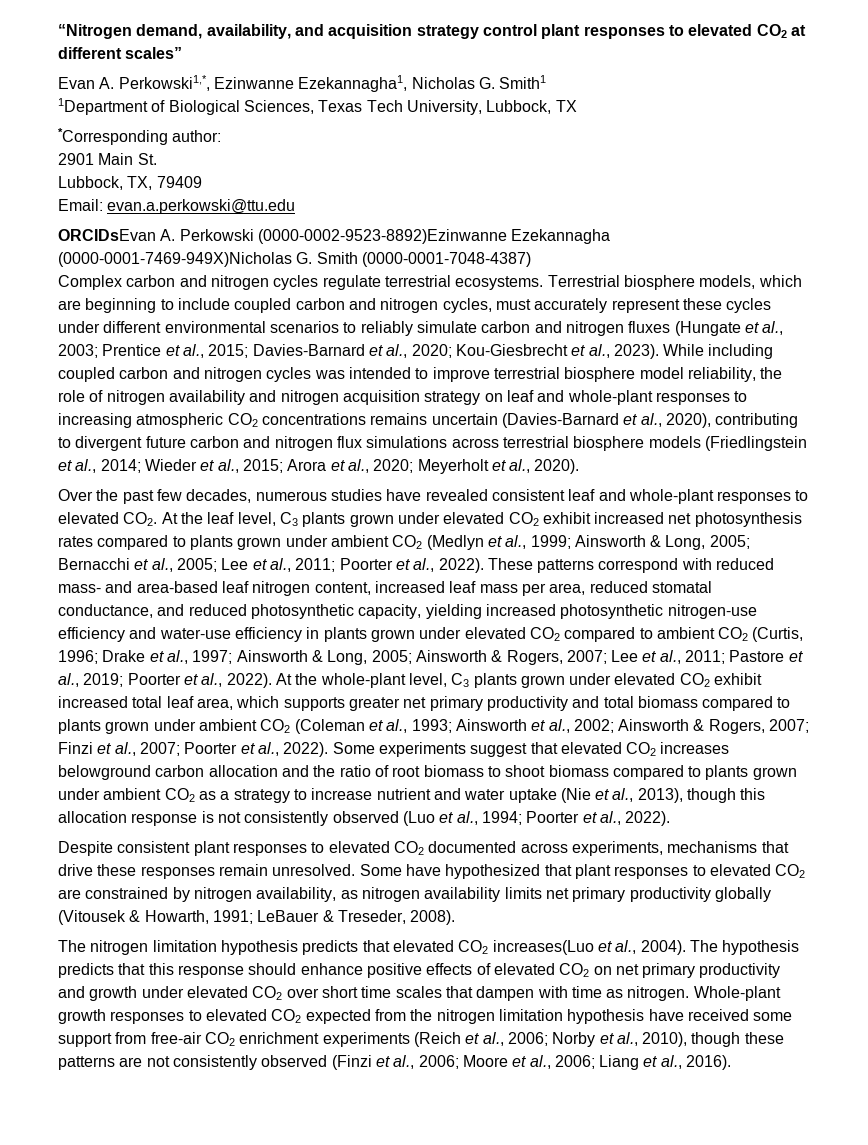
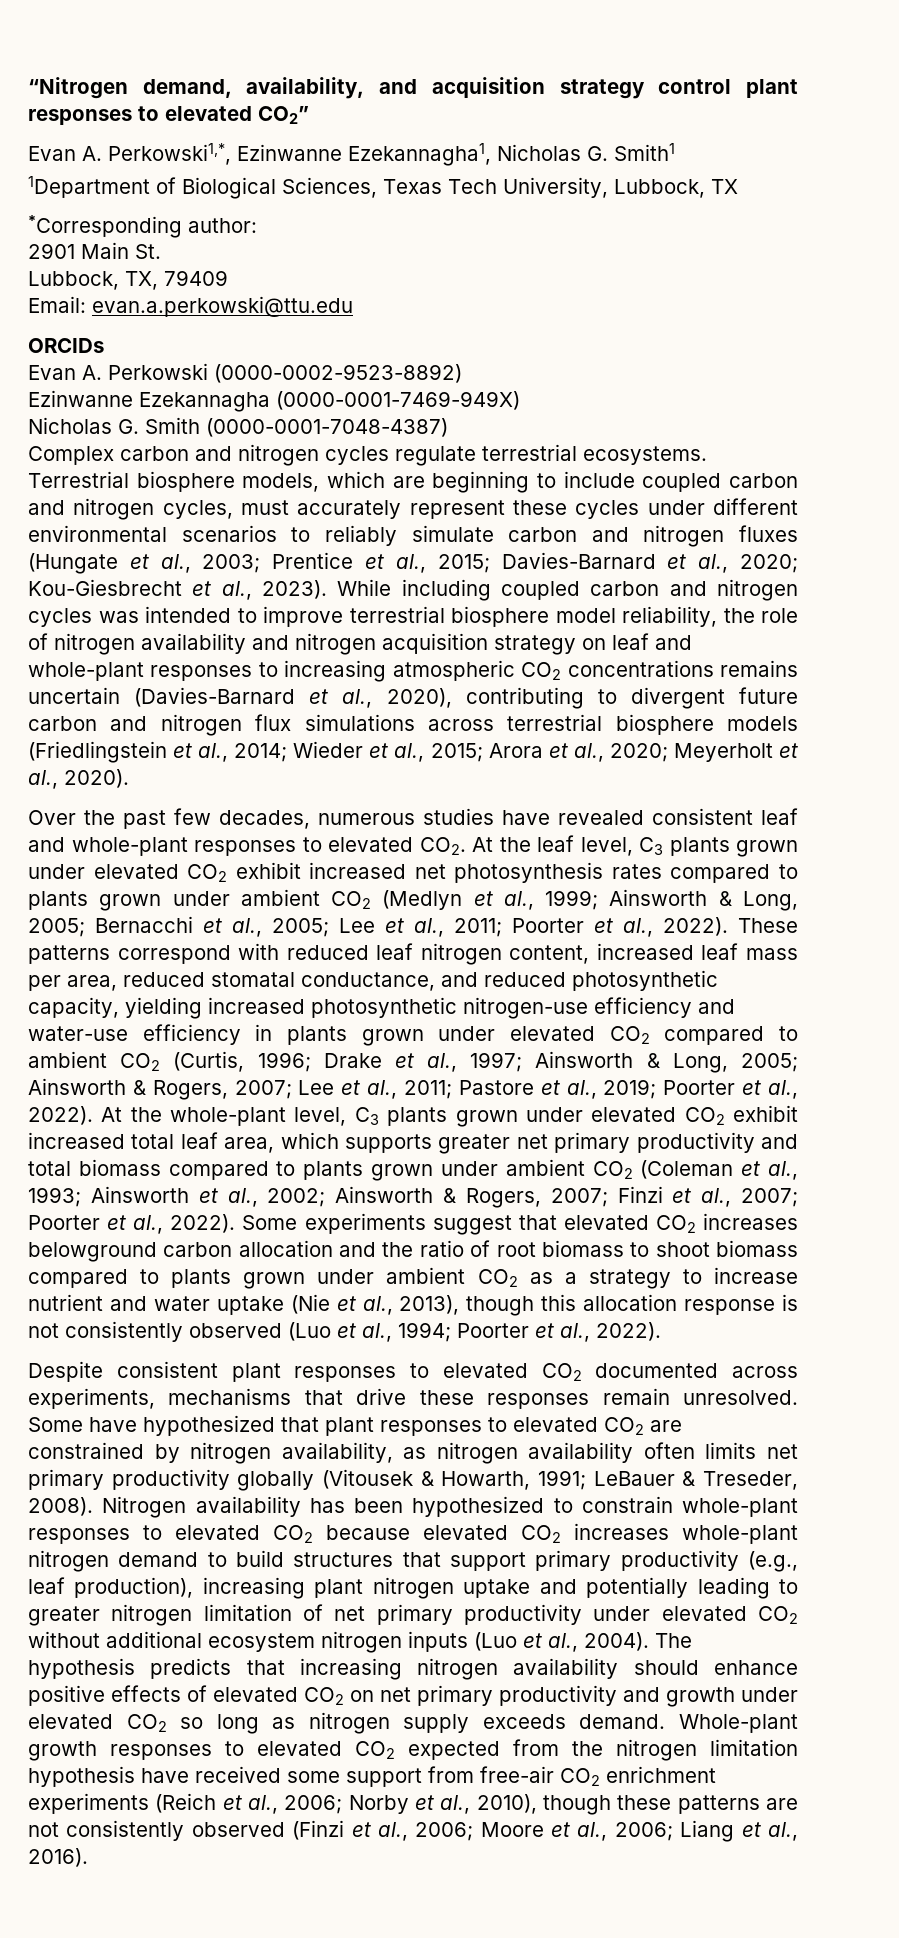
- “Nitrogen demand, availability, and acquisition strategy control plant responses to elevated CO2 at different scales”
+ “Nitrogen demand, availability, and acquisition strategy control plant responses to elevated CO2”
- ORCIDsEvan A. Perkowski (0000-0002-9523-8892)Ezinwanne Ezekannagha (0000-0001-7469-949X)Nicholas G. Smith (0000-0001-7048-4387)
+ ORCIDs
+ Evan A. Perkowski (0000-0002-9523-8892)
+ Ezinwanne Ezekannagha (0000-0001-7469-949X)
+ Nicholas G. Smith (0000-0001-7048-4387)
- These patterns correspond with reduced mass- and area-based leaf nitrogen content, increased leaf mass per area, reduced stomatal conductance, and reduced photosynthetic capacity, yielding increased photosynthetic nitrogen-use efficiency and water-use efficiency in plants grown under elevated CO2 compared to ambient CO2 (Curtis, 1996;
+ These patterns correspond with reduced leaf nitrogen content, increased leaf mass per area, reduced stomatal conductance, and reduced photosynthetic capacity, yielding increased photosynthetic nitrogen-use efficiency and water-use efficiency in plants grown under elevated CO2 compared to ambient CO2 (Curtis, 1996;
- Some have hypothesized that plant responses to elevated CO2 are constrained by nitrogen availability, as nitrogen availability limits net primary productivity globally (Vitousek & Howarth, 1991; LeBauer & Treseder, 2008).
- The nitrogen limitation hypothesis predicts that elevated CO2 increases(Luo et al., 2004).
+ Some have hypothesized that plant responses to elevated CO2 are constrained by nitrogen availability, as nitrogen availability often limits net primary productivity globally (Vitousek & Howarth, 1991; LeBauer & Treseder, 2008). Nitrogen availability has been hypothesized to constrain whole-plant responses to elevated CO2 because elevated CO2 increases whole-plant nitrogen demand to build structures that support primary productivity (e.g., leaf production), increasing plant nitrogen uptake and potentially leading to greater nitrogen limitation of net primary productivity under elevated CO2 without additional ecosystem nitrogen inputs (Luo et al., 2004).
- The hypothesis predicts that this response should enhance positive effects of elevated CO2 on net primary productivity and growth under elevated CO2 over short time scales that dampen with time as nitrogen.
+ The hypothesis predicts that increasing nitrogen availability should enhance positive effects of elevated CO2 on net primary productivity and growth under elevated CO2 so long as nitrogen supply exceeds demand.

